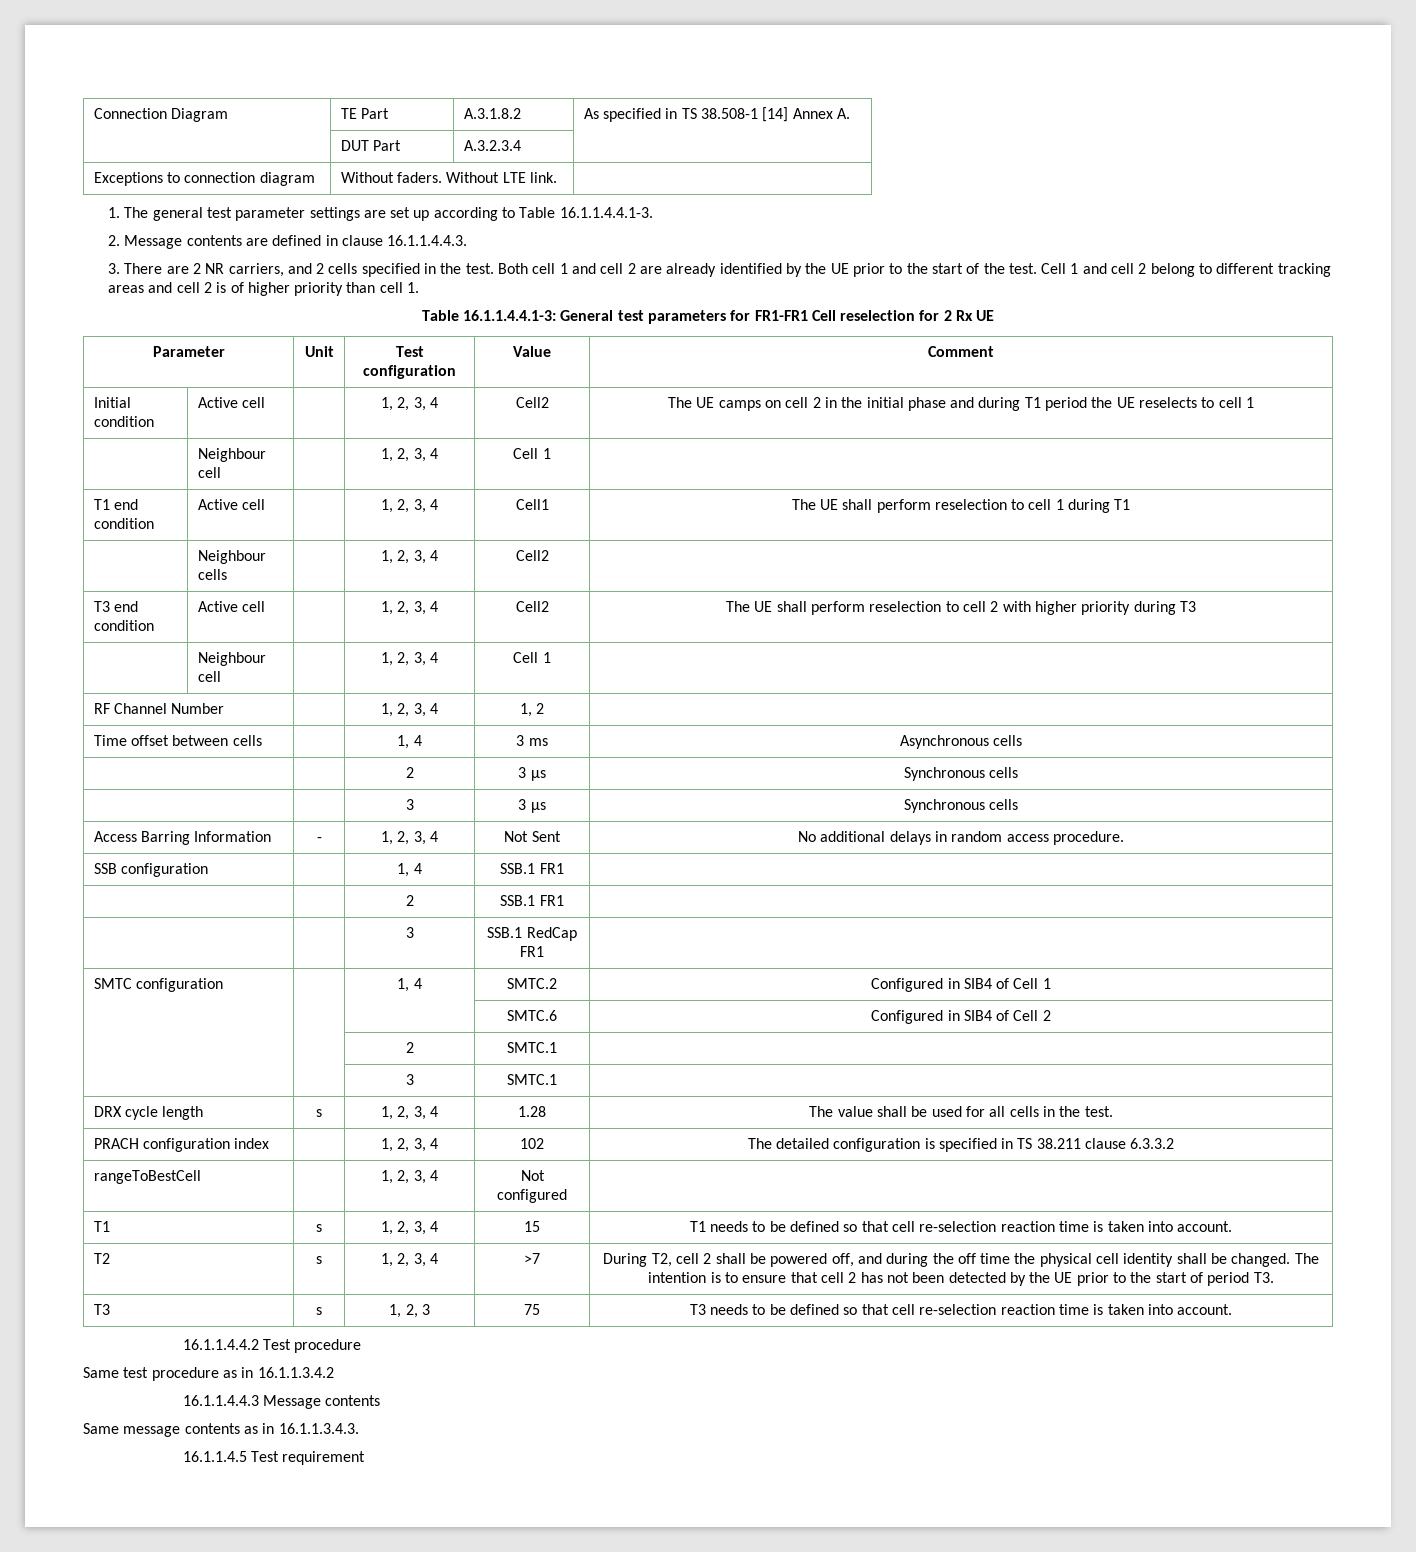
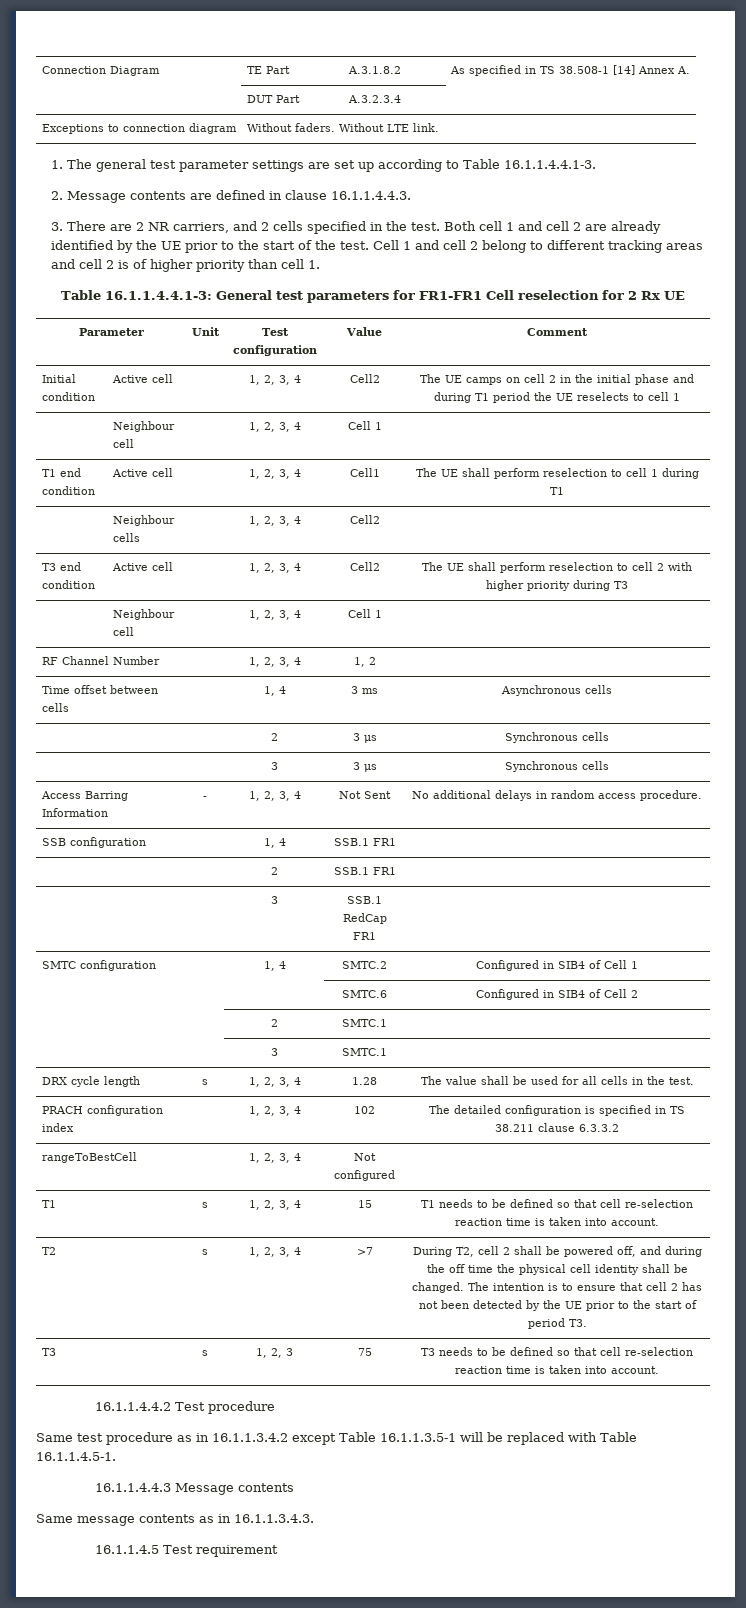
- Same test procedure as in 16.1.1.3.4.2
+ Same test procedure as in 16.1.1.3.4.2 except Table 16.1.1.3.5-1 will be replaced with Table 16.1.1.4.5-1.

